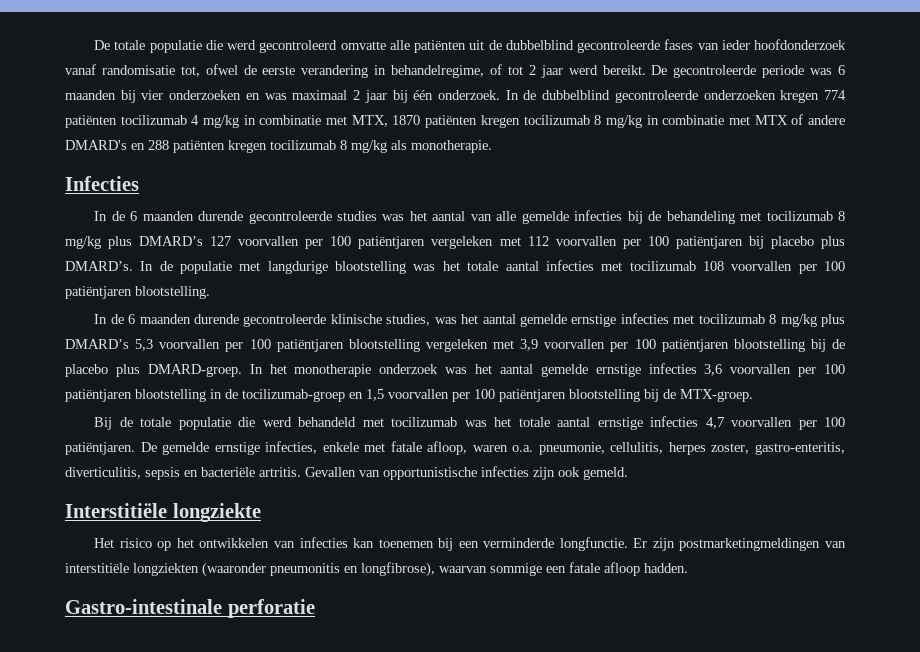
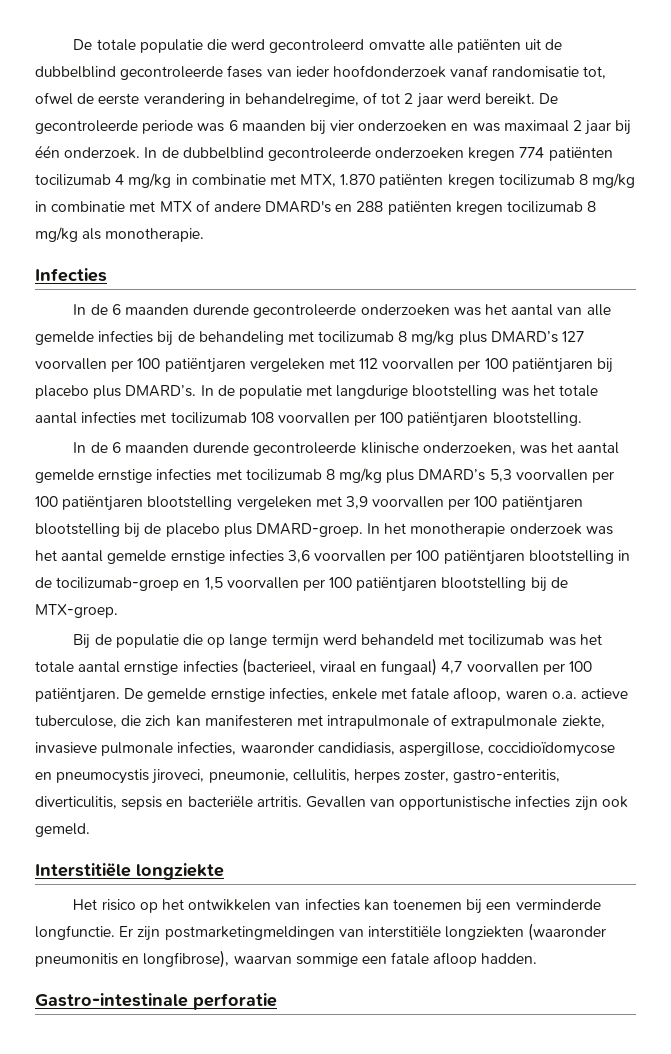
- In de dubbelblind gecontroleerde onderzoeken kregen 774 patiënten tocilizumab 4 mg/kg in combinatie met MTX, 1870 patiënten kregen tocilizumab 8 mg/kg in combinatie met MTX of andere DMARD's en 288 patiënten kregen tocilizumab 8 mg/kg als monotherapie.
+ In de dubbelblind gecontroleerde onderzoeken kregen 774 patiënten tocilizumab 4 mg/kg in combinatie met MTX, 1.870 patiënten kregen tocilizumab 8 mg/kg in combinatie met MTX of andere DMARD's en 288 patiënten kregen tocilizumab 8 mg/kg als monotherapie.
- In de 6 maanden durende gecontroleerde studies was het aantal van alle gemelde infecties bij de behandeling met tocilizumab 8 mg/kg plus DMARD’s 127 voorvallen per 100 patiëntjaren vergeleken met 112 voorvallen per 100 patiëntjaren bij placebo plus DMARD’s.
+ In de 6 maanden durende gecontroleerde onderzoeken was het aantal van alle gemelde infecties bij de behandeling met tocilizumab 8 mg/kg plus DMARD’s 127 voorvallen per 100 patiëntjaren vergeleken met 112 voorvallen per 100 patiëntjaren bij placebo plus DMARD’s.
- In de 6 maanden durende gecontroleerde klinische studies, was het aantal gemelde ernstige infecties met tocilizumab 8 mg/kg plus DMARD’s 5,3 voorvallen per 100 patiëntjaren blootstelling vergeleken met 3,9 voorvallen per 100 patiëntjaren blootstelling bij de placebo plus DMARD-groep.
+ In de 6 maanden durende gecontroleerde klinische onderzoeken, was het aantal gemelde ernstige infecties met tocilizumab 8 mg/kg plus DMARD’s 5,3 voorvallen per 100 patiëntjaren blootstelling vergeleken met 3,9 voorvallen per 100 patiëntjaren blootstelling bij de placebo plus DMARD-groep.
- Bij de totale populatie die werd behandeld met tocilizumab was het totale aantal ernstige infecties 4,7 voorvallen per 100 patiëntjaren.
+ Bij de populatie die op lange termijn werd behandeld met tocilizumab was het totale aantal ernstige infecties (bacterieel, viraal en fungaal) 4,7 voorvallen per 100 patiëntjaren.
- De gemelde ernstige infecties, enkele met fatale afloop, waren o.a. pneumonie, cellulitis, herpes zoster, gastro-enteritis, diverticulitis, sepsis en bacteriële artritis.
+ De gemelde ernstige infecties, enkele met fatale afloop, waren o.a. actieve tuberculose, die zich kan manifesteren met intrapulmonale of extrapulmonale ziekte, invasieve pulmonale infecties, waaronder candidiasis, aspergillose, coccidioïdomycose en pneumocystis jiroveci, pneumonie, cellulitis, herpes zoster, gastro-enteritis, diverticulitis, sepsis en bacteriële artritis.

